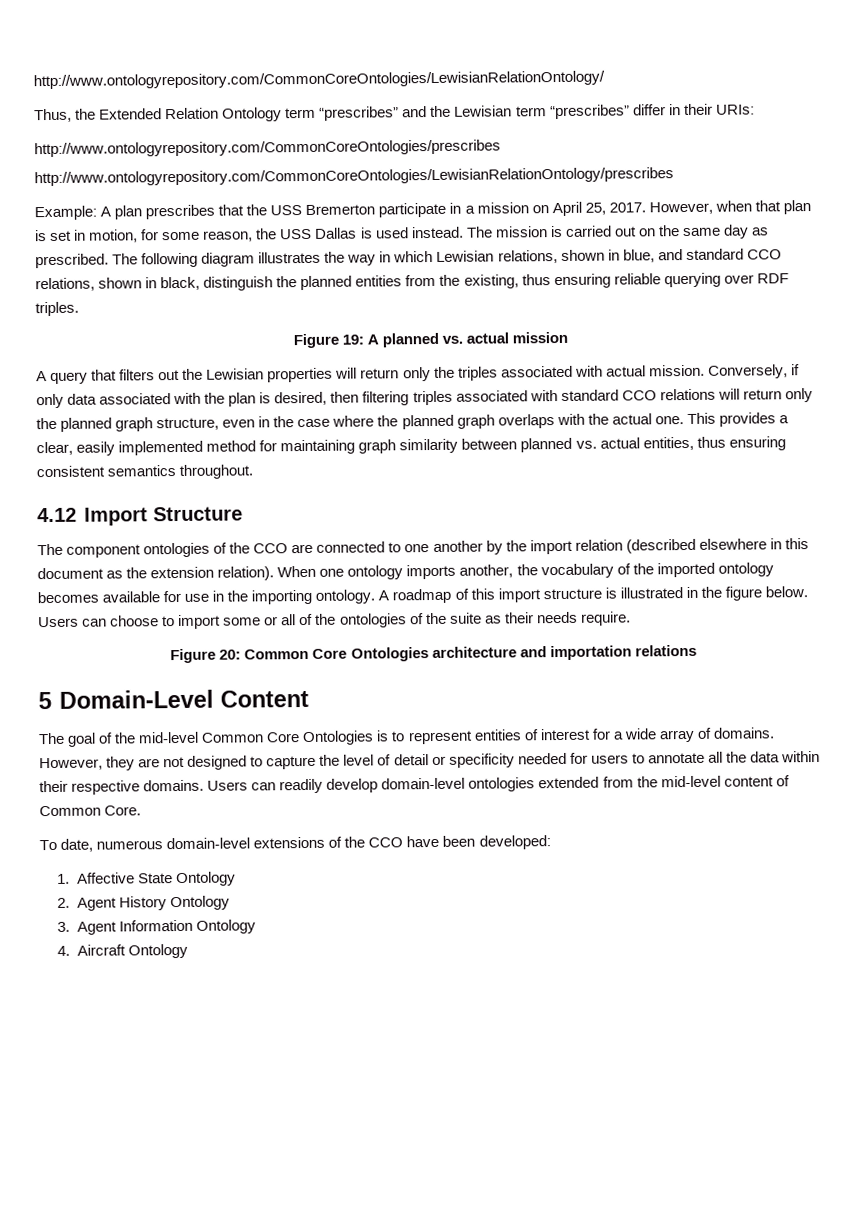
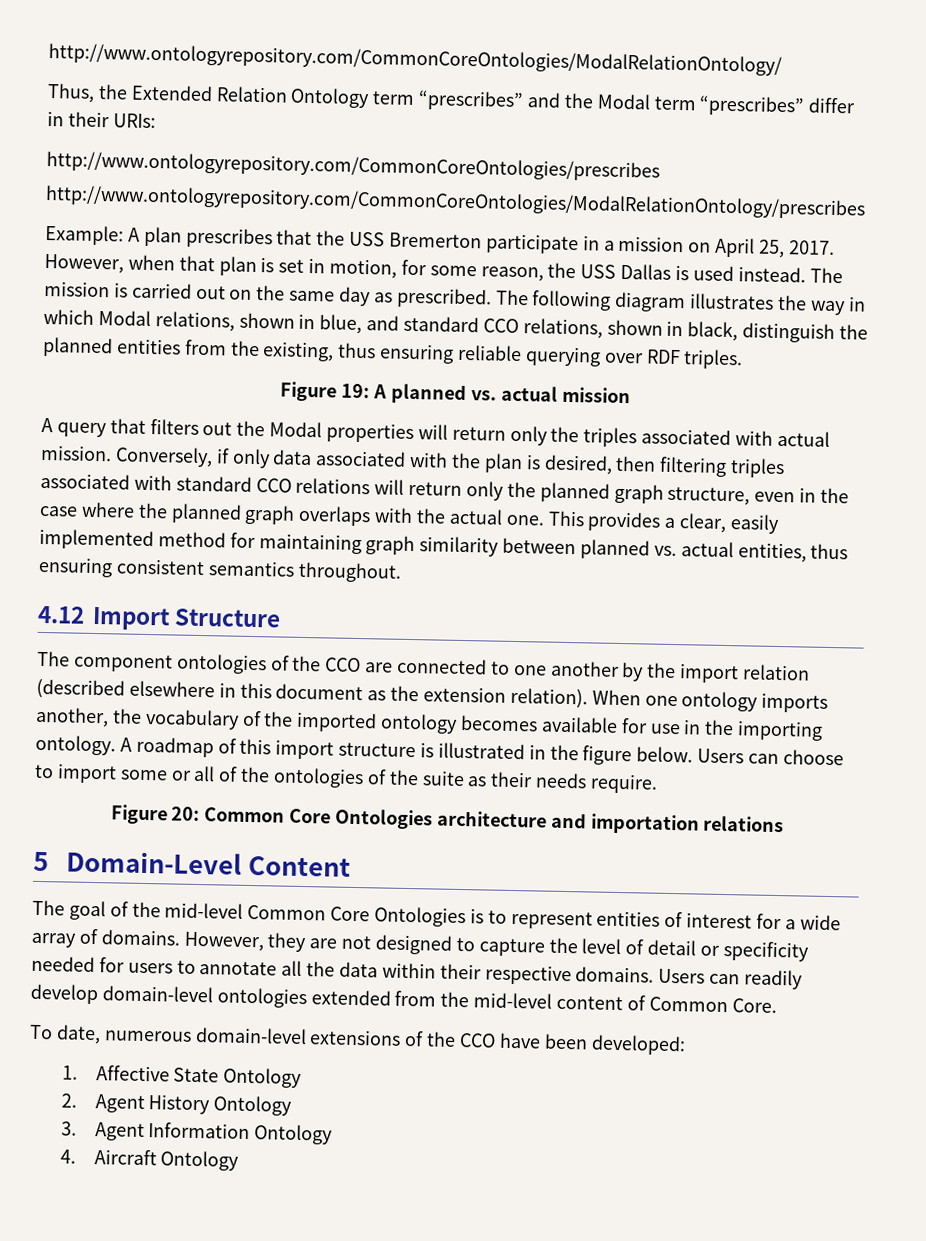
- http://www.ontologyrepository.com/CommonCoreOntologies/LewisianRelationOntology/
+ http://www.ontologyrepository.com/CommonCoreOntologies/ModalRelationOntology/
- Thus, the Extended Relation Ontology term “prescribes” and the Lewisian term “prescribes” differ in their URIs:
+ Thus, the Extended Relation Ontology term “prescribes” and the Modal term “prescribes” differ in their URIs:
- http://www.ontologyrepository.com/CommonCoreOntologies/LewisianRelationOntology/prescribes
+ http://www.ontologyrepository.com/CommonCoreOntologies/ModalRelationOntology/prescribes
- The following diagram illustrates the way in which Lewisian relations, shown in blue, and standard CCO relations, shown in black, distinguish the planned entities from the existing, thus ensuring reliable querying over RDF triples.
+ The following diagram illustrates the way in which Modal relations, shown in blue, and standard CCO relations, shown in black, distinguish the planned entities from the existing, thus ensuring reliable querying over RDF triples.
- A query that filters out the Lewisian properties will return only the triples associated with actual mission.
+ A query that filters out the Modal properties will return only the triples associated with actual mission.

